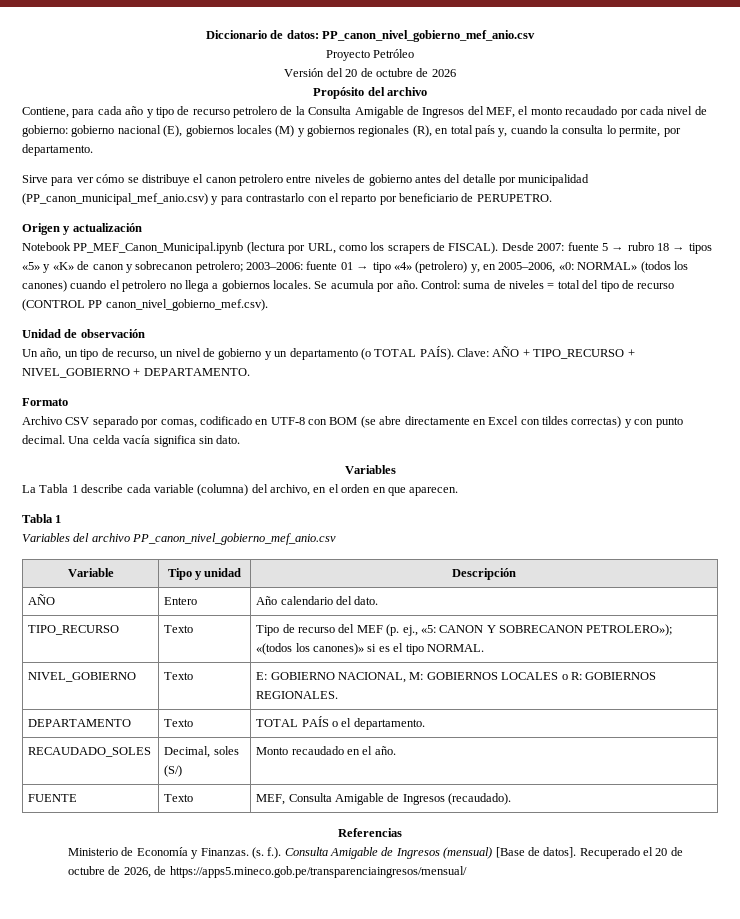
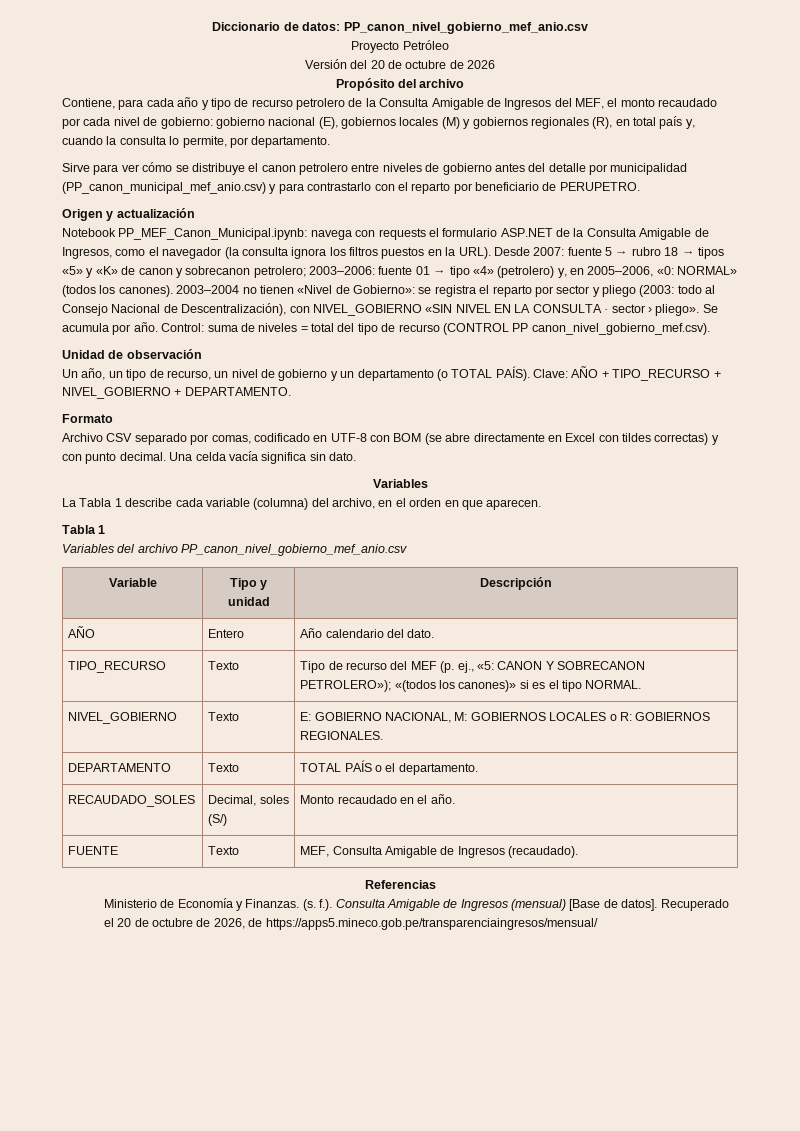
- Notebook PP_MEF_Canon_Municipal.ipynb (lectura por URL, como los scrapers de FISCAL).
+ Notebook PP_MEF_Canon_Municipal.ipynb: navega con requests el formulario ASP.NET de la Consulta Amigable de Ingresos, como el navegador (la consulta ignora los filtros puestos en la URL).
- Desde 2007: fuente 5 → rubro 18 → tipos «5» y «K» de canon y sobrecanon petrolero; 2003–2006: fuente 01 → tipo «4» (petrolero) y, en 2005–2006, «0: NORMAL» (todos los canones) cuando el petrolero no llega a gobiernos locales.
+ Desde 2007: fuente 5 → rubro 18 → tipos «5» y «K» de canon y sobrecanon petrolero; 2003–2006: fuente 01 → tipo «4» (petrolero) y, en 2005–2006, «0: NORMAL» (todos los canones). 2003–2004 no tienen «Nivel de Gobierno»: se registra el reparto por sector y pliego (2003: todo al Consejo Nacional de Descentralización), con NIVEL_GOBIERNO «SIN NIVEL EN LA CONSULTA · sector › pliego».

